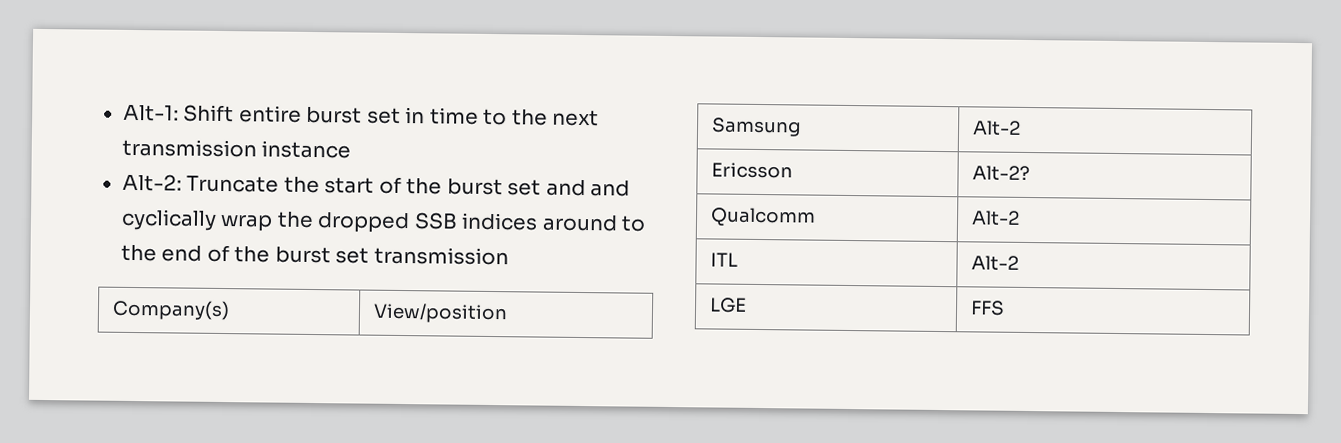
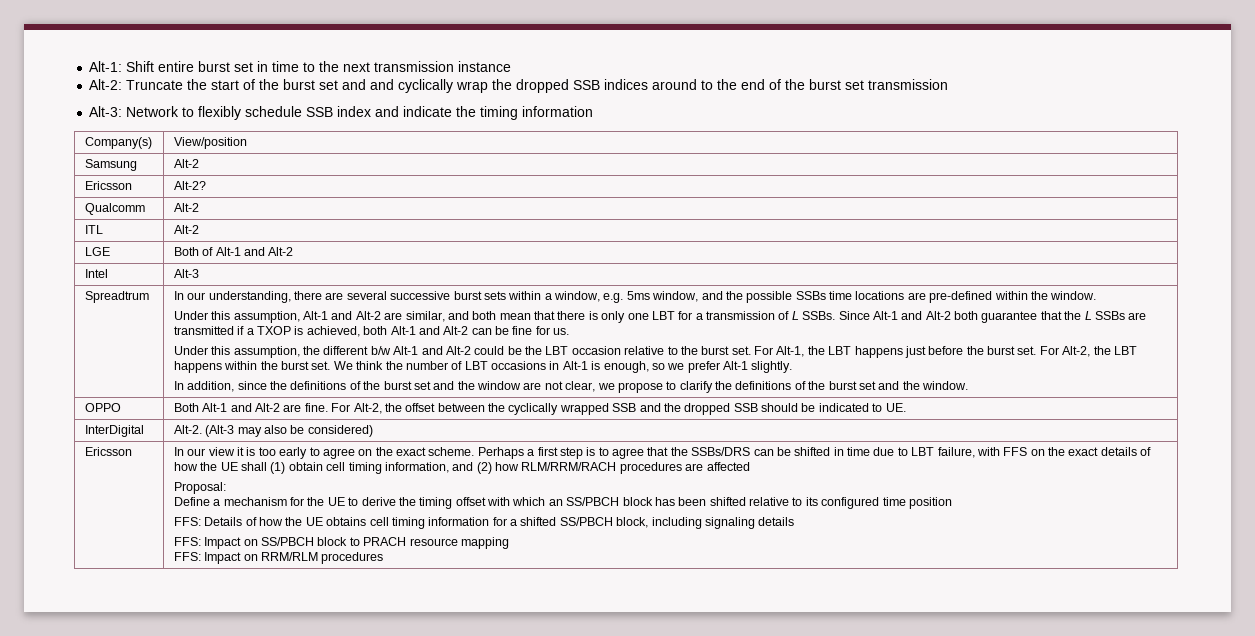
+ Alt-3: Network to flexibly schedule SSB index and indicate the timing information
- LGE | FFS
+ LGE | Both of Alt-1 and Alt-2
+ Intel | Alt-3
+ Spreadtrum | In our understanding, there are several successive burst sets within a window, e.g. 5ms window, and the possible SSBs time locations are pre-defined within the window.
+ Under this assumption, Alt-1 and Alt-2 are similar, and both mean that there is only one LBT for a transmission of L SSBs. Since Alt-1 and Alt-2 both guarantee that the L SSBs are transmitted if a TXOP is achieved, both Alt-1 and Alt-2 can be fine for us.
+ Under this assumption, the different b/w Alt-1 and Alt-2 could be the LBT occasion relative to the burst set. For Alt-1, the LBT happens just before the burst set. For Alt-2, the LBT happens within the burst set. We think the number of LBT occasions in Alt-1 is enough, so we prefer Alt-1 slightly.
+ In addition, since the definitions of the burst set and the window are not clear, we propose to clarify the definitions of the burst set and the window.
+ OPPO | Both Alt-1 and Alt-2 are fine. For Alt-2, the offset between the cyclically wrapped SSB and the dropped SSB should be indicated to UE.
+ InterDigital | Alt-2. (Alt-3 may also be considered)
+ Ericsson | In our view it is too early to agree on the exact scheme. Perhaps a first step is to agree that the SSBs/DRS can be shifted in time due to LBT failure, with FFS on the exact details of how the UE shall (1) obtain cell timing information, and (2) how RLM/RRM/RACH procedures are affected
+ Proposal:
+ Define a mechanism for the UE to derive the timing offset with which an SS/PBCH block has been shifted relative to its configured time position
+ FFS: Details of how the UE obtains cell timing information for a shifted SS/PBCH block, including signaling details
+ FFS: Impact on SS/PBCH block to PRACH resource mapping
+ FFS: Impact on RRM/RLM procedures

